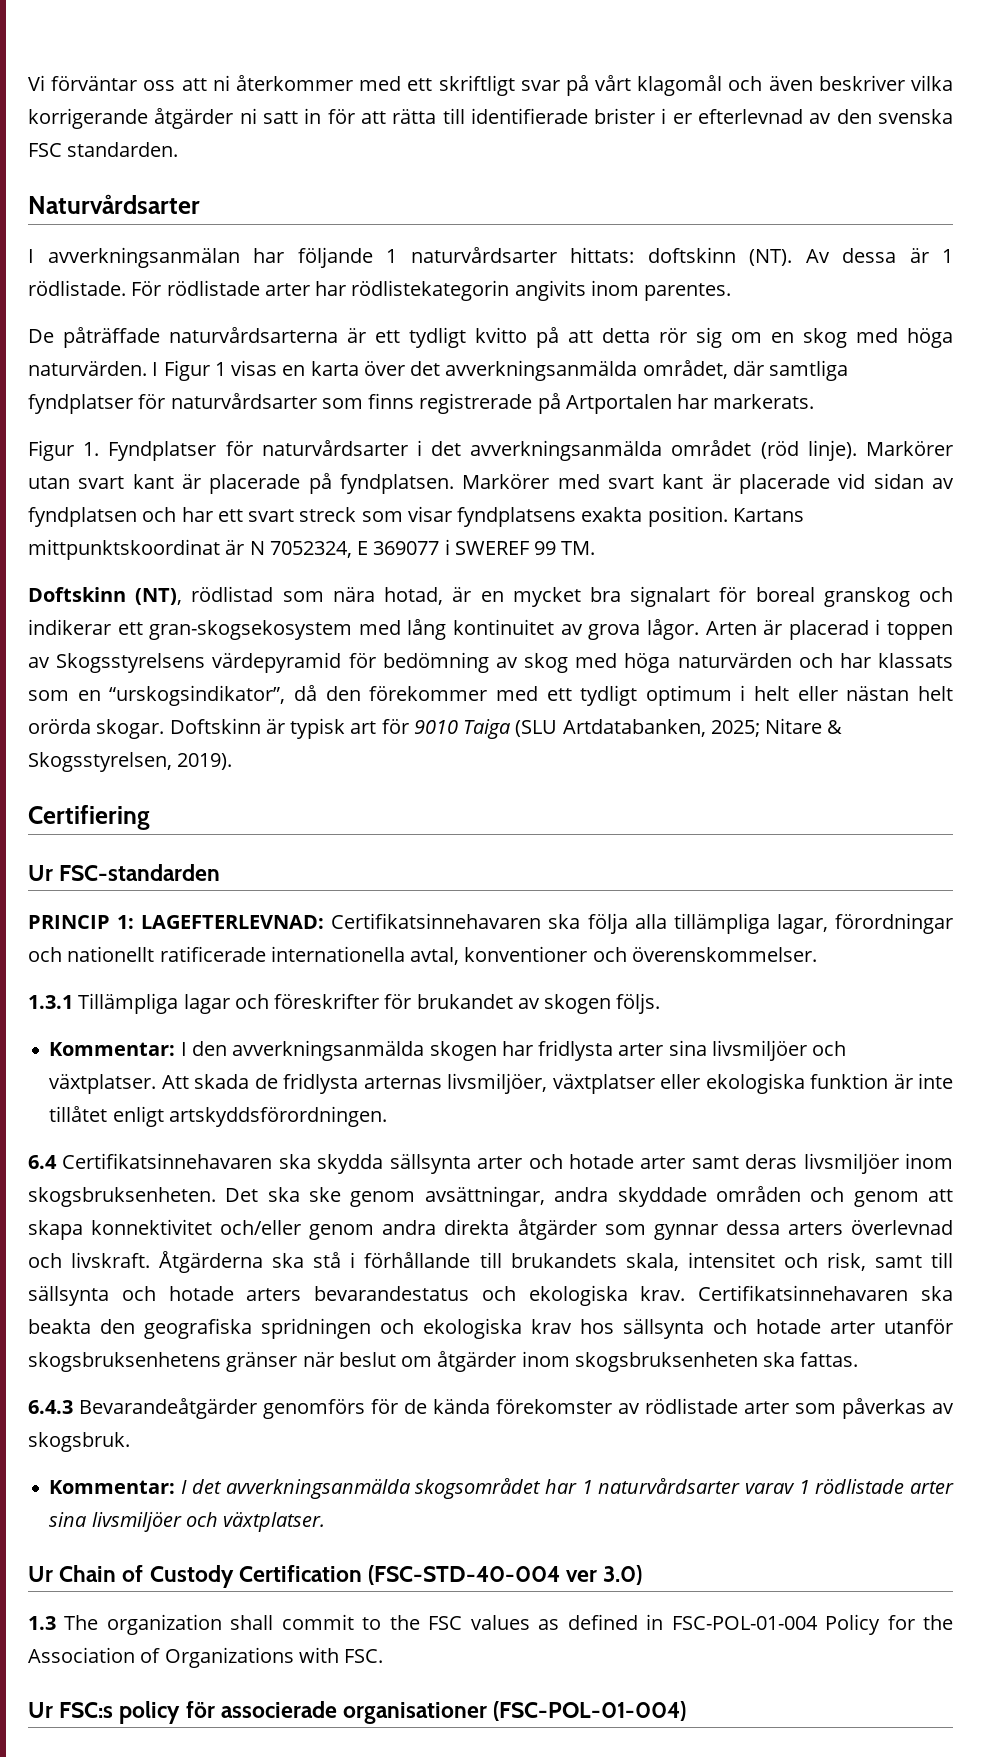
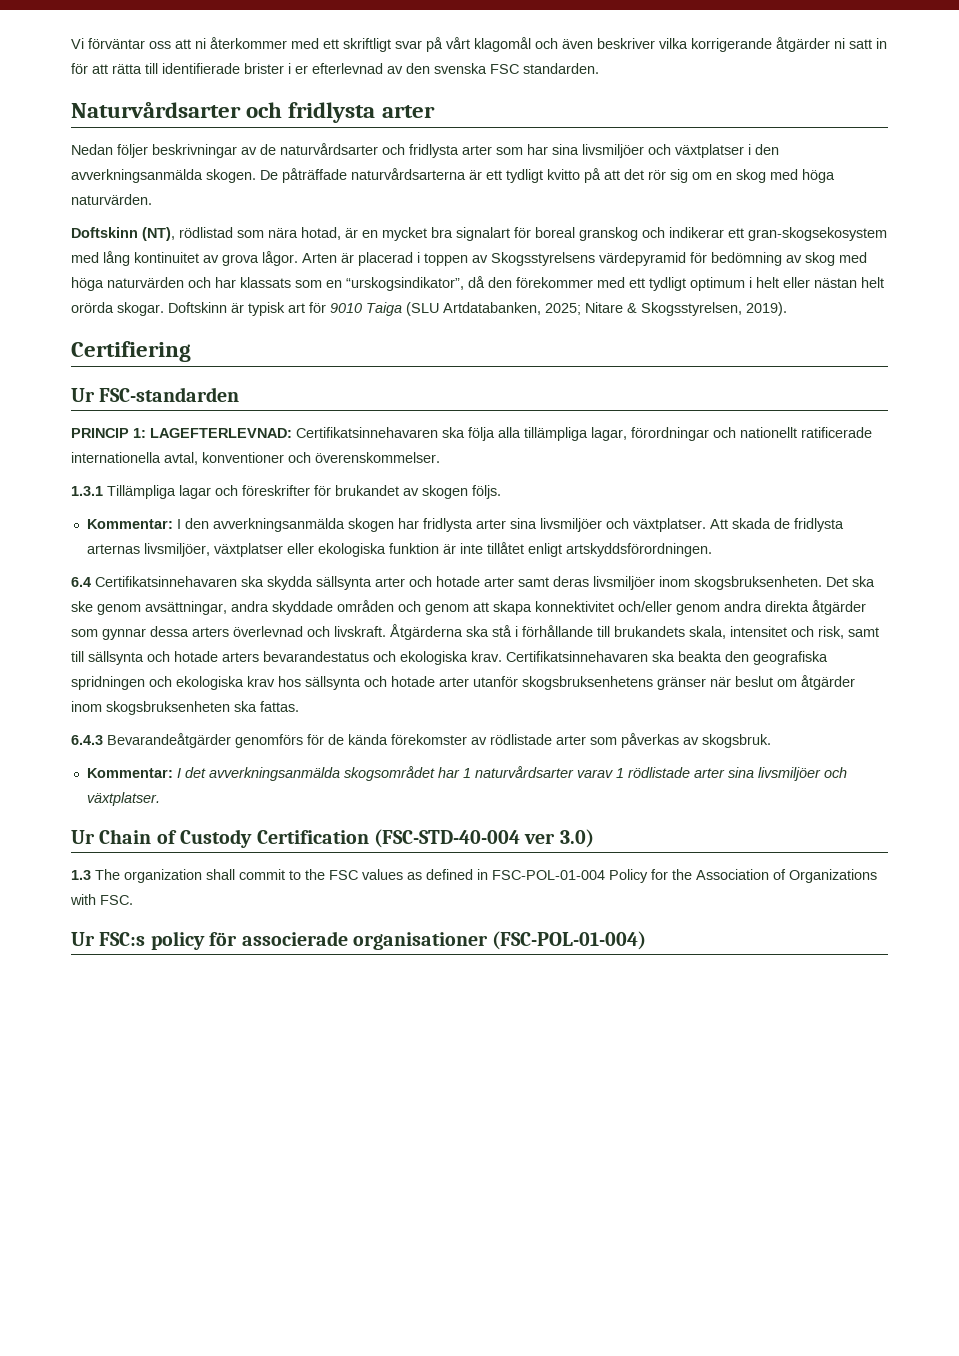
- Naturvårdsarter
- I avverkningsanmälan har följande 1 naturvårdsarter hittats: doftskinn (NT). Av dessa är 1 rödlistade. För rödlistade arter har rödlistekategorin angivits inom parentes.
- De påträffade naturvårdsarterna är ett tydligt kvitto på att detta rör sig om en skog med höga naturvärden. I Figur 1 visas en karta över det avverkningsanmälda området, där samtliga fyndplatser för naturvårdsarter som finns registrerade på Artportalen har markerats.
- Figur 1. Fyndplatser för naturvårdsarter i det avverkningsanmälda området (röd linje). Markörer utan svart kant är placerade på fyndplatsen. Markörer med svart kant är placerade vid sidan av fyndplatsen och har ett svart streck som visar fyndplatsens exakta position. Kartans mittpunktskoordinat är N 7052324, E 369077 i SWEREF 99 TM.
+ Naturvårdsarter och fridlysta arter
+ Nedan följer beskrivningar av de naturvårdsarter och fridlysta arter som har sina livsmiljöer och växtplatser i den avverkningsanmälda skogen. De påträffade naturvårdsarterna är ett tydligt kvitto på att det rör sig om en skog med höga naturvärden.

